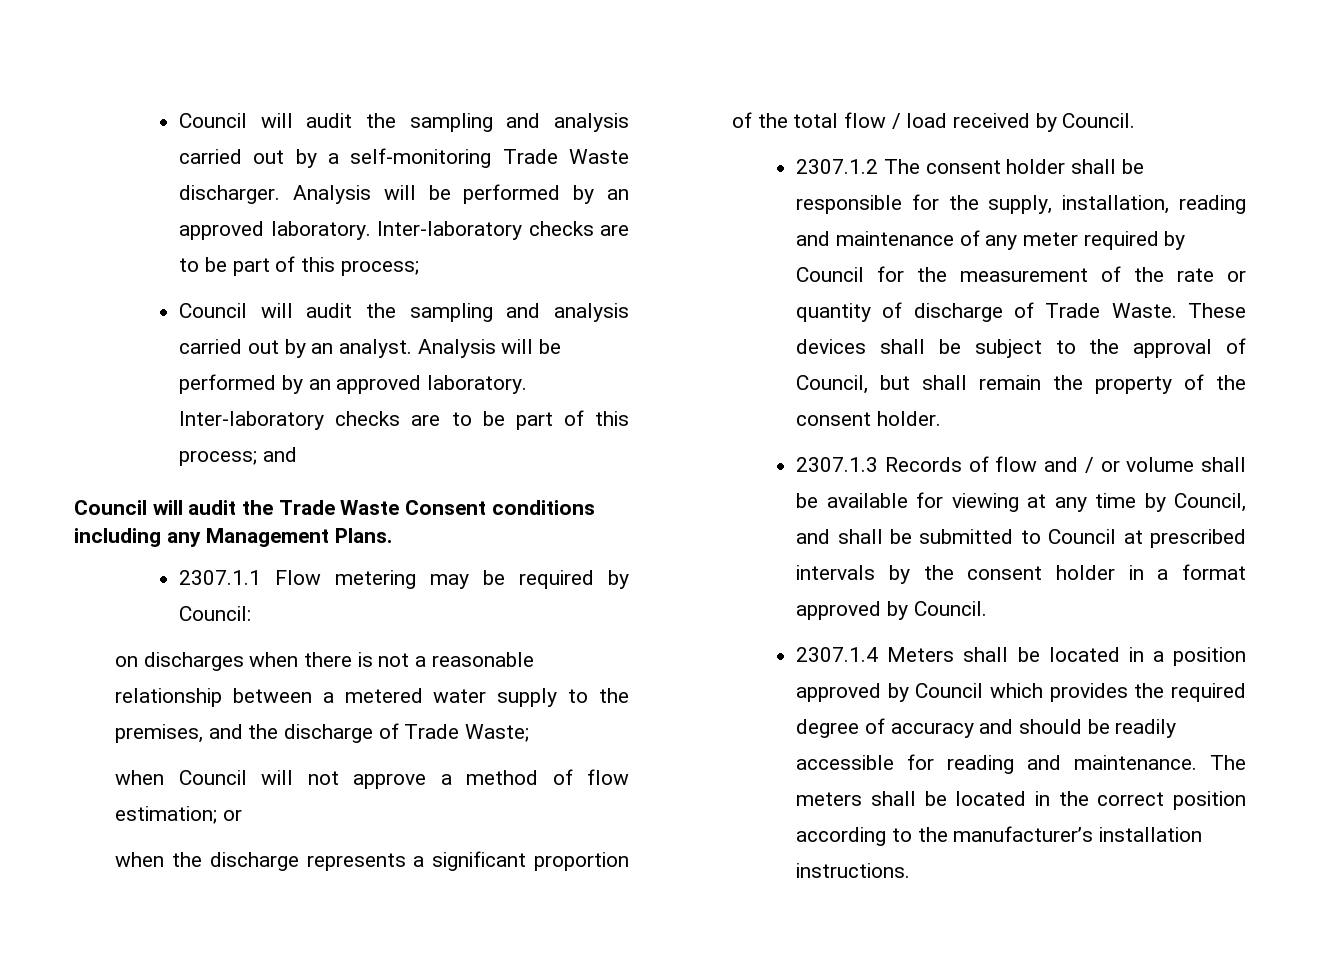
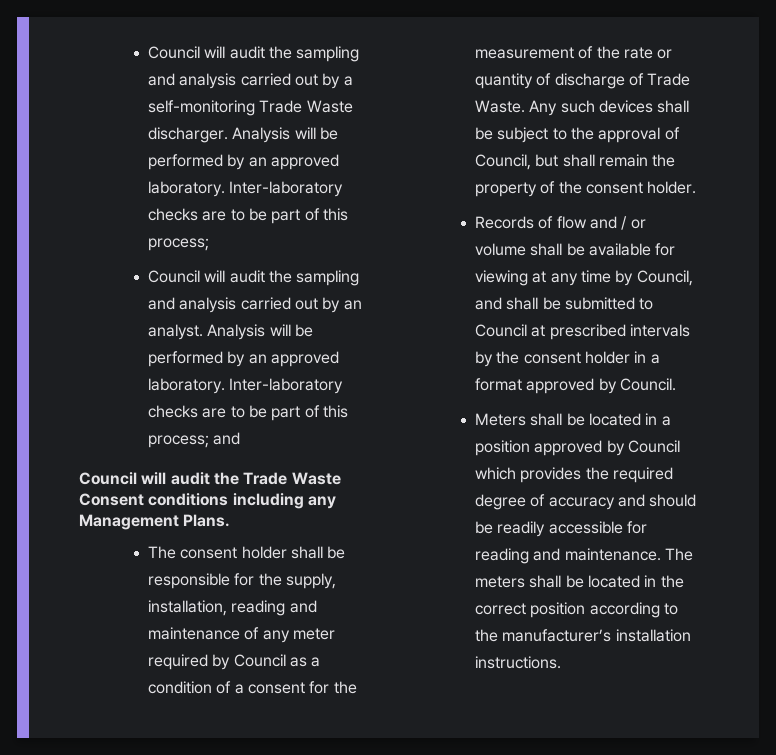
- 2307.1.1 Flow metering may be required by Council:
- on discharges when there is not a reasonable relationship between a metered water supply to the premises, and the discharge of Trade Waste;
- when Council will not approve a method of flow estimation; or
- when the discharge represents a significant proportion of the total flow / load received by Council.
- 2307.1.2 The consent holder shall be responsible for the supply, installation, reading and maintenance of any meter required by Council for the measurement of the rate or quantity of discharge of Trade Waste.
+ The consent holder shall be responsible for the supply, installation, reading and maintenance of any meter required by Council as a condition of a consent for the measurement of the rate or quantity of discharge of Trade Waste.
- These devices shall be subject to the approval of Council, but shall remain the property of the consent holder.
+ Any such devices shall be subject to the approval of Council, but shall remain the property of the consent holder.
- 2307.1.3 Records of flow and / or volume shall be available for viewing at any time by Council, and shall be submitted to Council at prescribed intervals by the consent holder in a format approved by Council.
+ Records of flow and / or volume shall be available for viewing at any time by Council, and shall be submitted to Council at prescribed intervals by the consent holder in a format approved by Council.
- 2307.1.4 Meters shall be located in a position approved by Council which provides the required degree of accuracy and should be readily accessible for reading and maintenance.
+ Meters shall be located in a position approved by Council which provides the required degree of accuracy and should be readily accessible for reading and maintenance.

